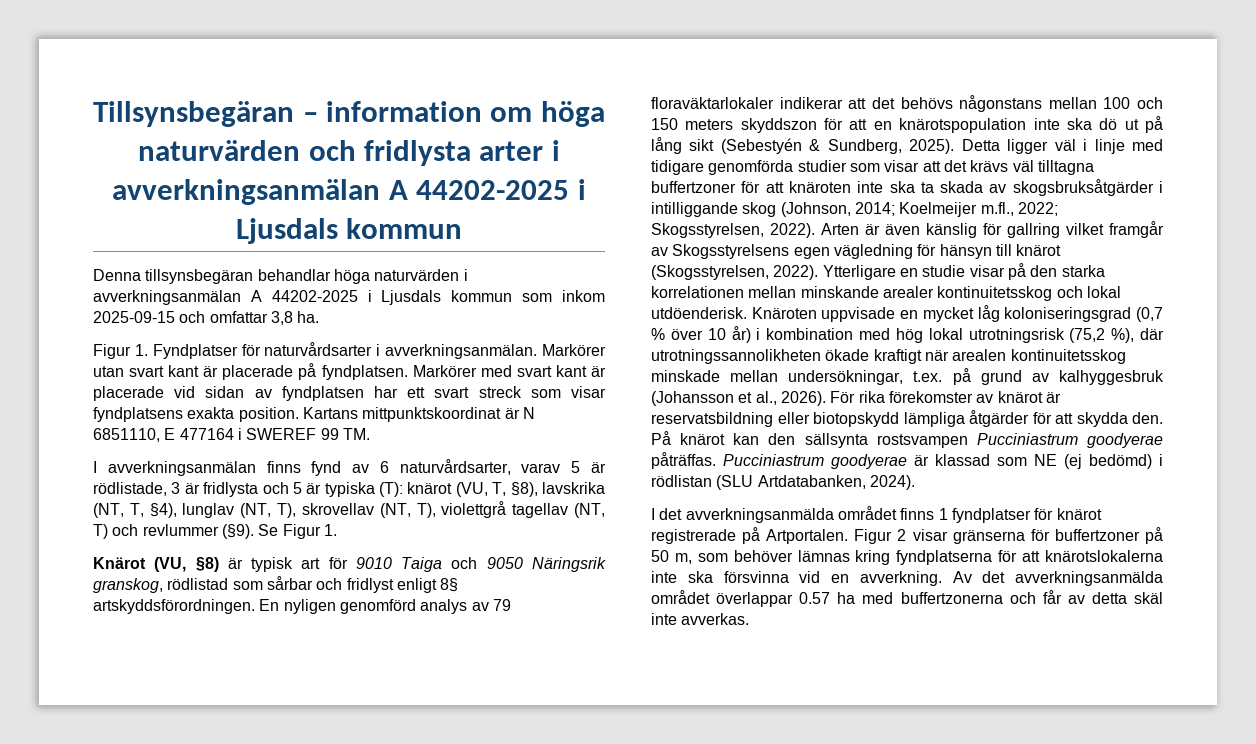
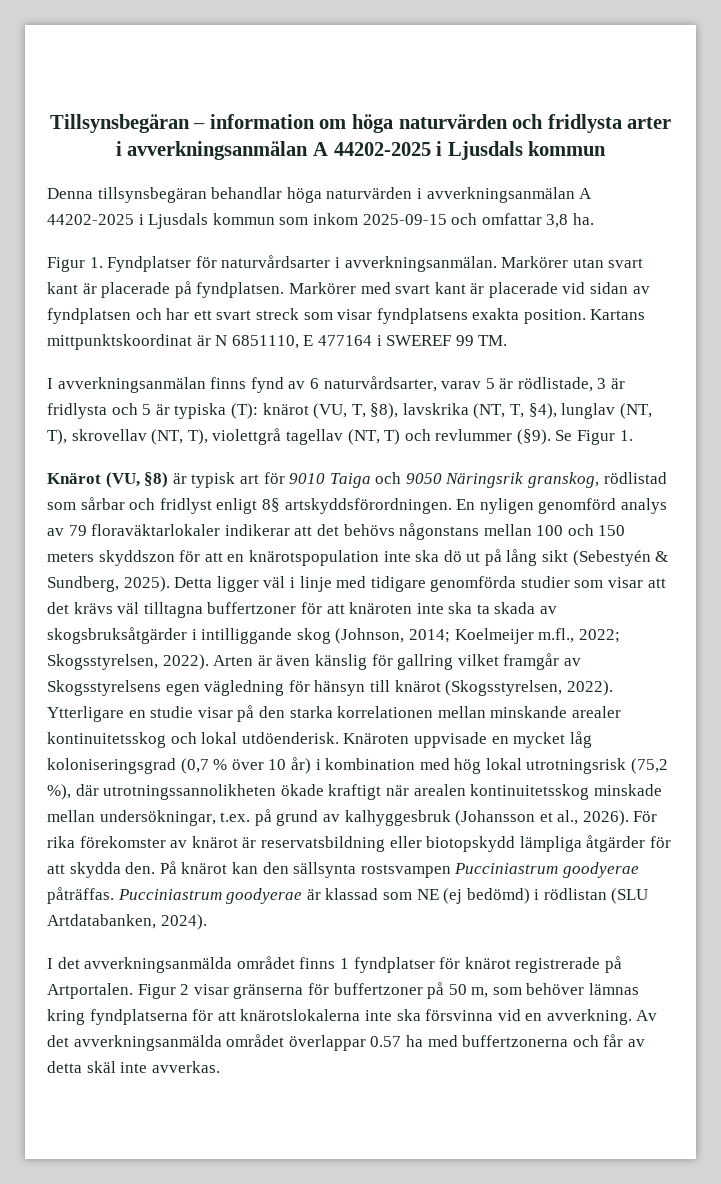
- Markörer med svart kant är placerade vid sidan av fyndplatsen har ett svart streck som visar fyndplatsens exakta position.
+ Markörer med svart kant är placerade vid sidan av fyndplatsen och har ett svart streck som visar fyndplatsens exakta position.

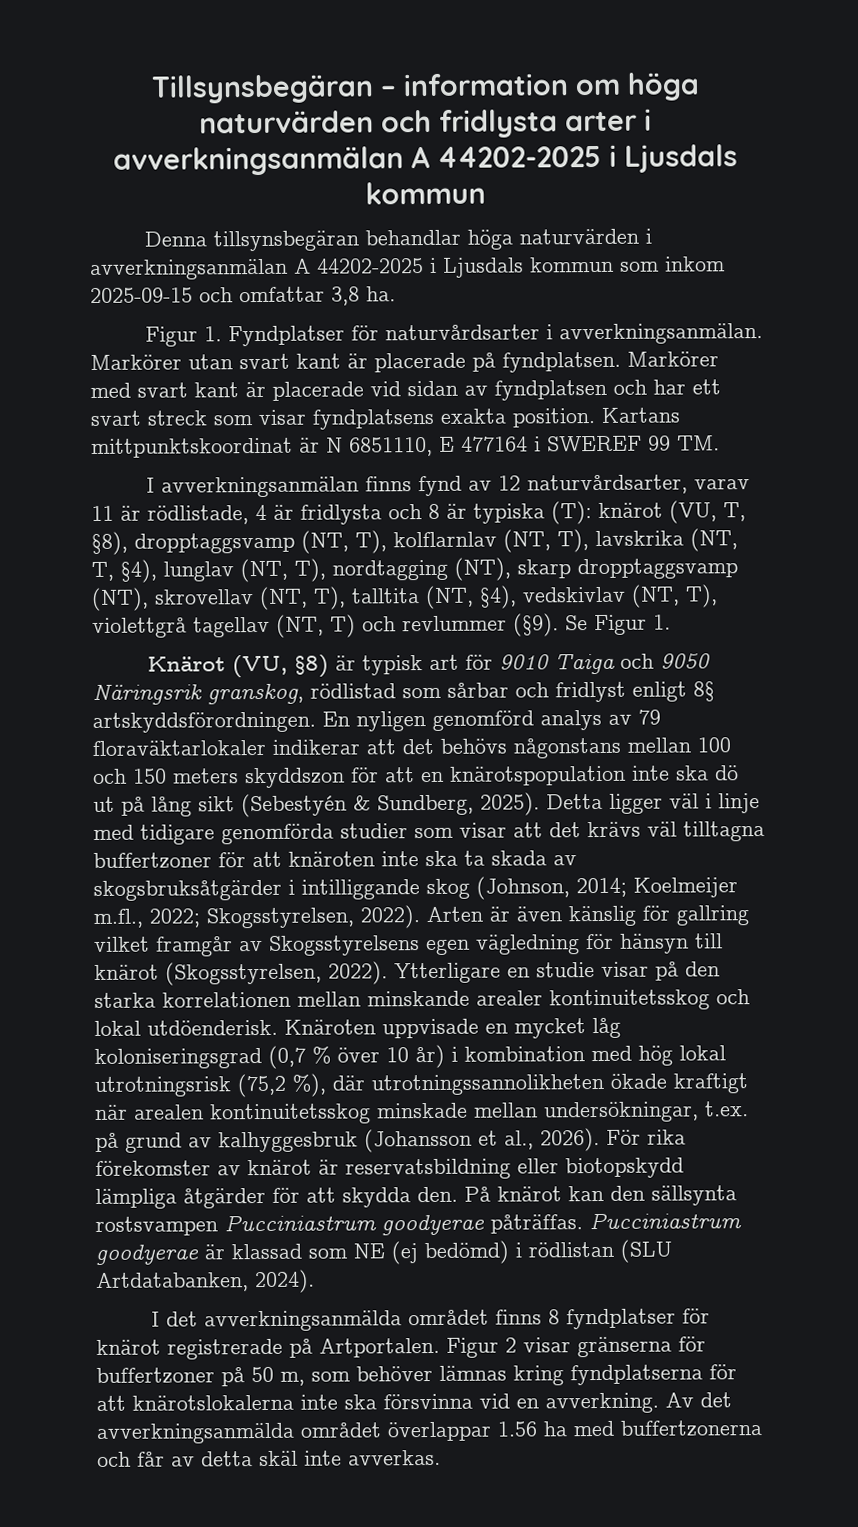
- I avverkningsanmälan finns fynd av 6 naturvårdsarter, varav 5 är rödlistade, 3 är fridlysta och 5 är typiska (T): knärot (VU, T, §8), lavskrika (NT, T, §4), lunglav (NT, T), skrovellav (NT, T), violettgrå tagellav (NT, T) och revlummer (§9).
+ I avverkningsanmälan finns fynd av 12 naturvårdsarter, varav 11 är rödlistade, 4 är fridlysta och 8 är typiska (T): knärot (VU, T, §8), dropptaggsvamp (NT, T), kolflarnlav (NT, T), lavskrika (NT, T, §4), lunglav (NT, T), nordtagging (NT), skarp dropptaggsvamp (NT), skrovellav (NT, T), talltita (NT, §4), vedskivlav (NT, T), violettgrå tagellav (NT, T) och revlummer (§9).
- I det avverkningsanmälda området finns 1 fyndplatser för knärot registrerade på Artportalen.
+ I det avverkningsanmälda området finns 8 fyndplatser för knärot registrerade på Artportalen.
- Av det avverkningsanmälda området överlappar 0.57 ha med buffertzonerna och får av detta skäl inte avverkas.
+ Av det avverkningsanmälda området överlappar 1.56 ha med buffertzonerna och får av detta skäl inte avverkas.

